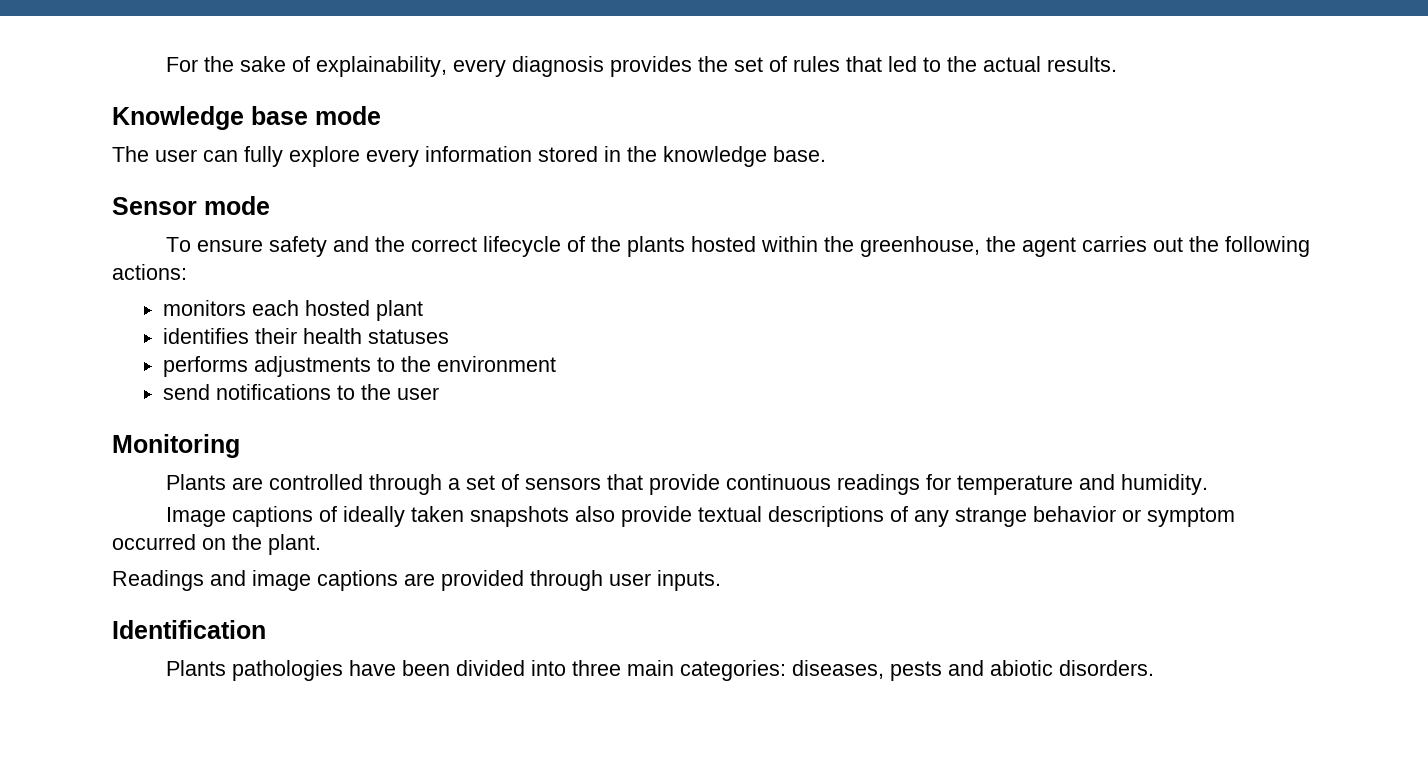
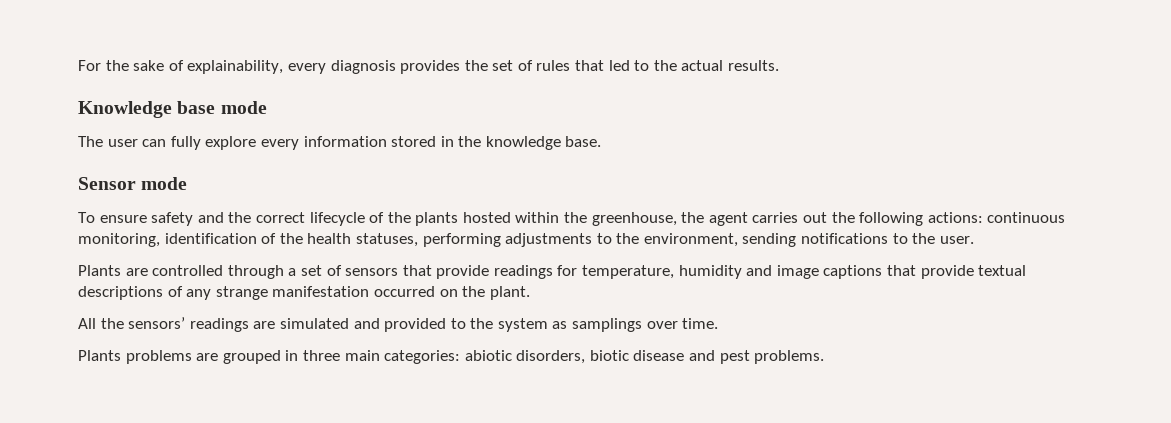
- To ensure safety and the correct lifecycle of the plants hosted within the greenhouse, the agent carries out the following actions:
- monitors each hosted plant
- identifies their health statuses
- performs adjustments to the environment
- send notifications to the user
- Monitoring
+ To ensure safety and the correct lifecycle of the plants hosted within the greenhouse, the agent carries out the following actions: continuous monitoring, identification of the health statuses, performing adjustments to the environment, sending notifications to the user.
- Plants are controlled through a set of sensors that provide continuous readings for temperature and humidity.
- Image captions of ideally taken snapshots also provide textual descriptions of any strange behavior or symptom occurred on the plant.
+ Plants are controlled through a set of sensors that provide readings for temperature, humidity and image captions that provide textual descriptions of any strange manifestation occurred on the plant.
- Readings and image captions are provided through user inputs.
- Identification
- Plants pathologies have been divided into three main categories: diseases, pests and abiotic disorders.
+ All the sensors’ readings are simulated and provided to the system as samplings over time.
+ Plants problems are grouped in three main categories: abiotic disorders, biotic disease and pest problems.

